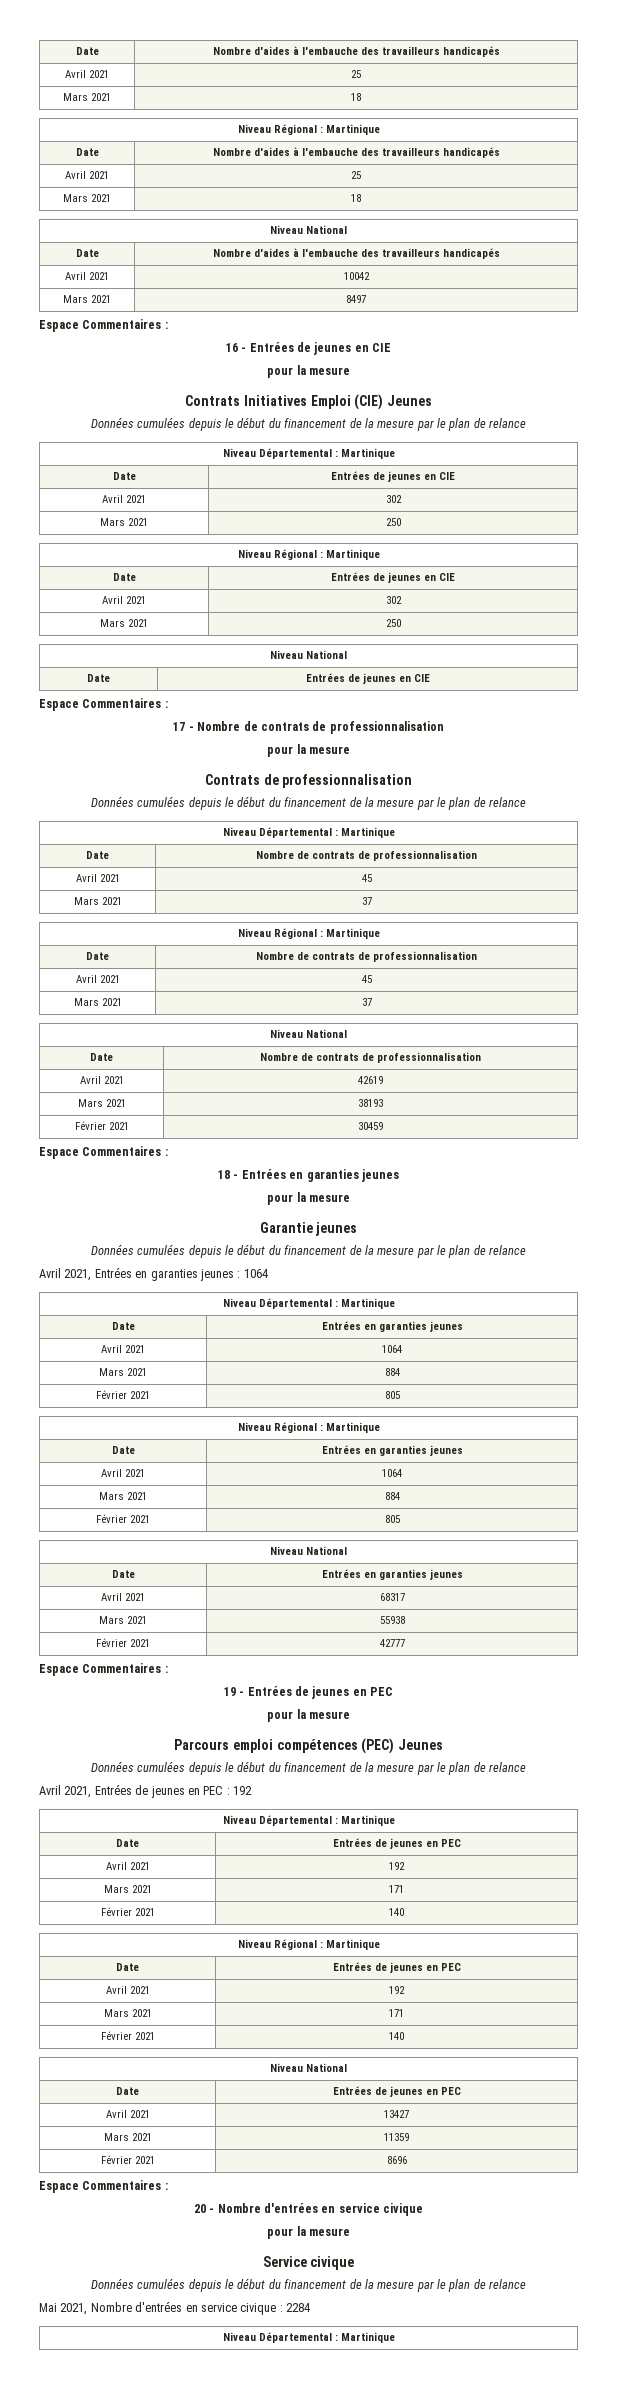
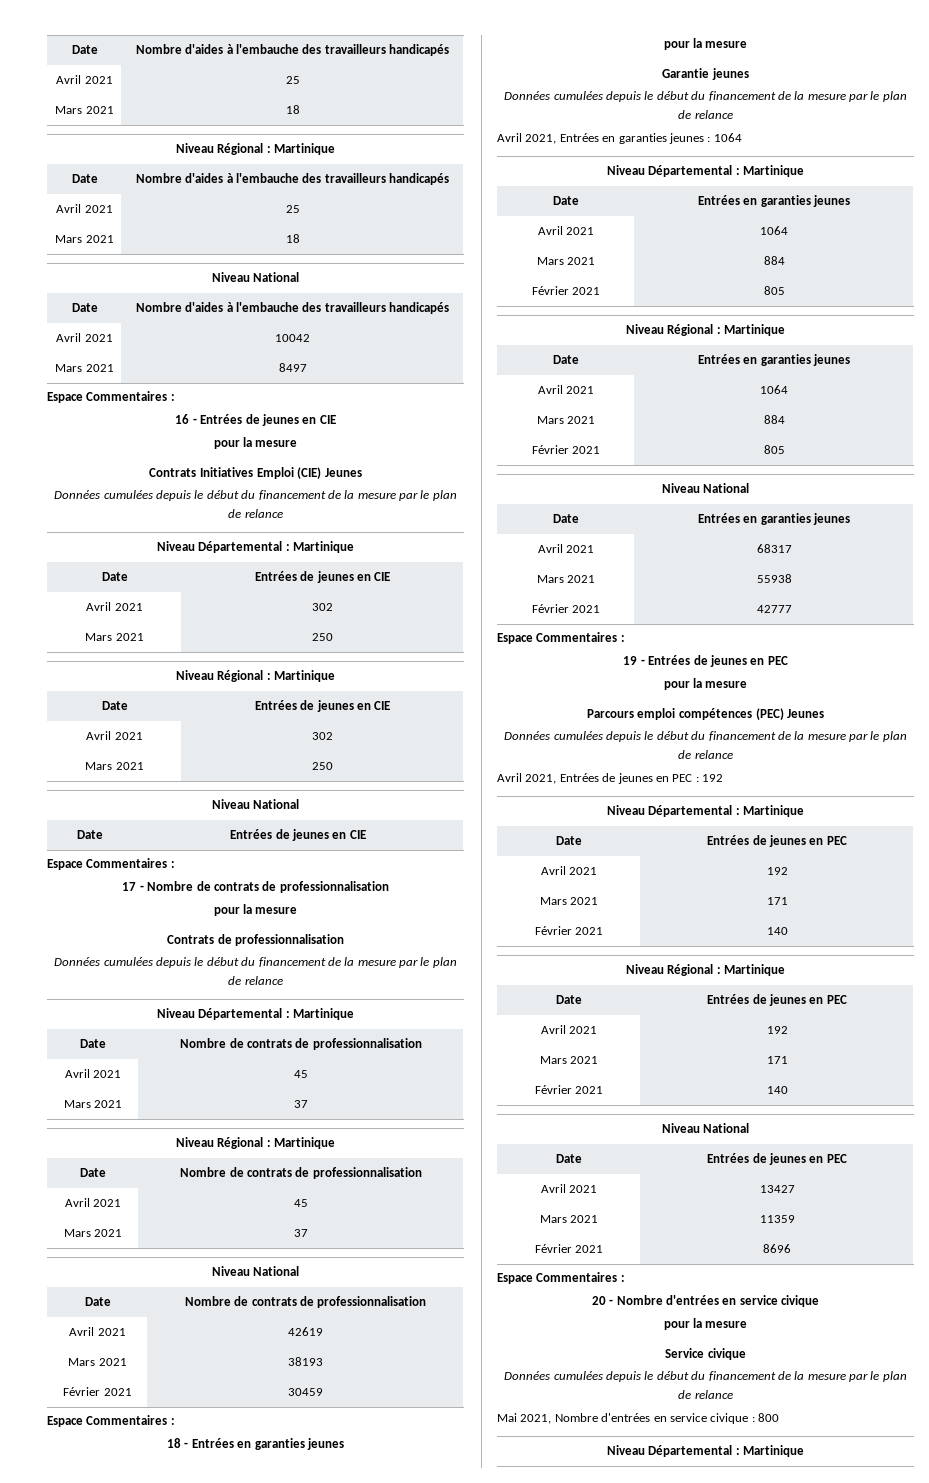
- Mai 2021, Nombre d'entrées en service civique : 2284
+ Mai 2021, Nombre d'entrées en service civique : 800

